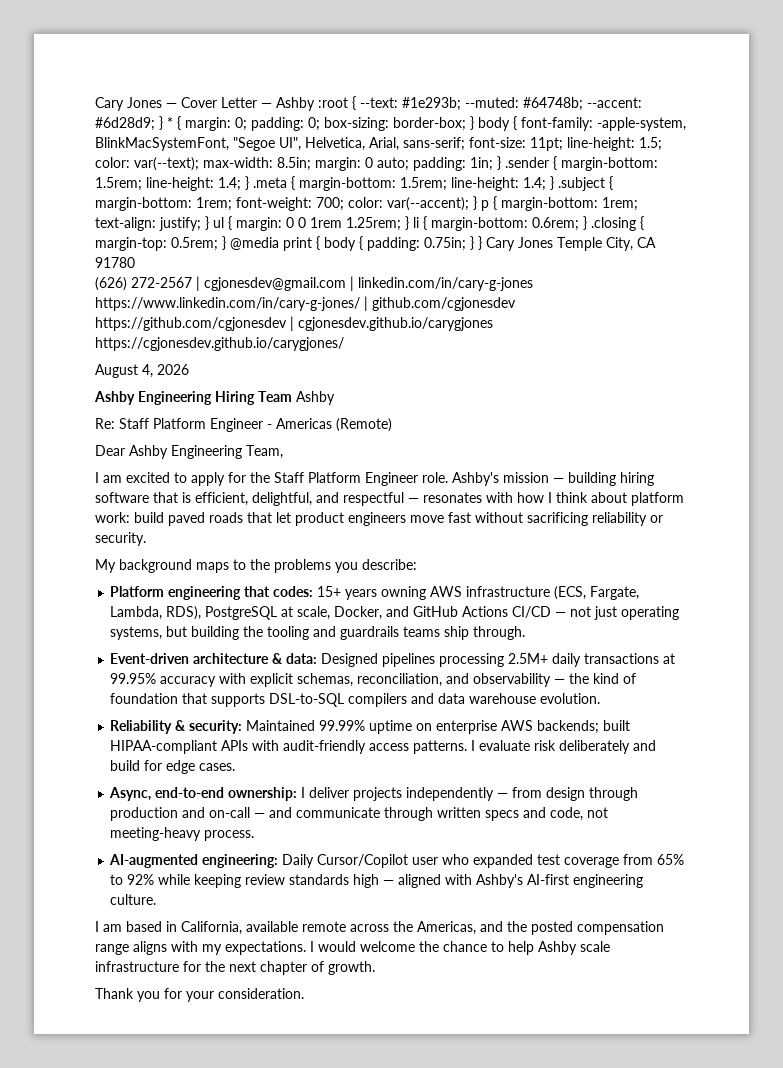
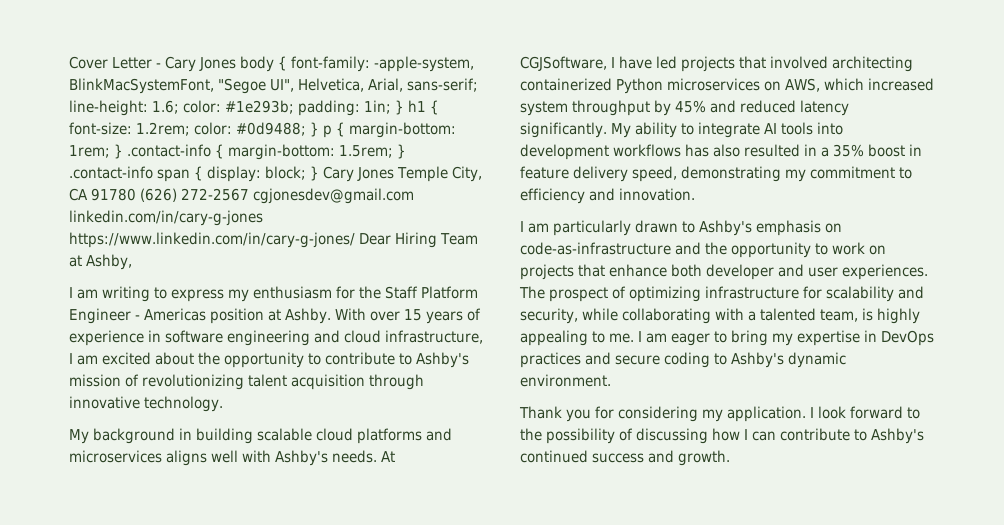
- Cary Jones — Cover Letter — Ashby :root { --text: #1e293b; --muted: #64748b; --accent: #6d28d9; } * { margin: 0; padding: 0; box-sizing: border-box; } body { font-family: -apple-system, BlinkMacSystemFont, "Segoe UI", Helvetica, Arial, sans-serif; font-size: 11pt; line-height: 1.5; color: var(--text); max-width: 8.5in; margin: 0 auto; padding: 1in; } .sender { margin-bottom: 1.5rem; line-height: 1.4; } .meta { margin-bottom: 1.5rem; line-height: 1.4; } .subject { margin-bottom: 1rem; font-weight: 700; color: var(--accent); } p { margin-bottom: 1rem; text-align: justify; } ul { margin: 0 0 1rem 1.25rem; } li { margin-bottom: 0.6rem; } .closing { margin-top: 0.5rem; } @media print { body { padding: 0.75in; } } Cary Jones Temple City, CA 91780
- (626) 272-2567 | cgjonesdev@gmail.com | linkedin.com/in/cary-g-jones https://www.linkedin.com/in/cary-g-jones/ | github.com/cgjonesdev https://github.com/cgjonesdev | cgjonesdev.github.io/carygjones https://cgjonesdev.github.io/carygjones/
- August 4, 2026
- Ashby Engineering Hiring Team Ashby
- Re: Staff Platform Engineer - Americas (Remote)
- Dear Ashby Engineering Team,
- I am excited to apply for the Staff Platform Engineer role. Ashby's mission — building hiring software that is efficient, delightful, and respectful — resonates with how I think about platform work: build paved roads that let product engineers move fast without sacrificing reliability or security.
- My background maps to the problems you describe:
- Platform engineering that codes: 15+ years owning AWS infrastructure (ECS, Fargate, Lambda, RDS), PostgreSQL at scale, Docker, and GitHub Actions CI/CD — not just operating systems, but building the tooling and guardrails teams ship through.
- Event-driven architecture & data: Designed pipelines processing 2.5M+ daily transactions at 99.95% accuracy with explicit schemas, reconciliation, and observability — the kind of foundation that supports DSL-to-SQL compilers and data warehouse evolution.
- Reliability & security: Maintained 99.99% uptime on enterprise AWS backends; built HIPAA-compliant APIs with audit-friendly access patterns. I evaluate risk deliberately and build for edge cases.
- Async, end-to-end ownership: I deliver projects independently — from design through production and on-call — and communicate through written specs and code, not meeting-heavy process.
- AI-augmented engineering: Daily Cursor/Copilot user who expanded test coverage from 65% to 92% while keeping review standards high — aligned with Ashby's AI-first engineering culture.
- I am based in California, available remote across the Americas, and the posted compensation range aligns with my expectations. I would welcome the chance to help Ashby scale infrastructure for the next chapter of growth.
- Thank you for your consideration.
+ Cover Letter - Cary Jones body { font-family: -apple-system, BlinkMacSystemFont, "Segoe UI", Helvetica, Arial, sans-serif; line-height: 1.6; color: #1e293b; padding: 1in; } h1 { font-size: 1.2rem; color: #0d9488; } p { margin-bottom: 1rem; } .contact-info { margin-bottom: 1.5rem; } .contact-info span { display: block; } Cary Jones Temple City, CA 91780 (626) 272-2567 cgjonesdev@gmail.com linkedin.com/in/cary-g-jones https://www.linkedin.com/in/cary-g-jones/ Dear Hiring Team at Ashby,
+ I am writing to express my enthusiasm for the Staff Platform Engineer - Americas position at Ashby. With over 15 years of experience in software engineering and cloud infrastructure, I am excited about the opportunity to contribute to Ashby's mission of revolutionizing talent acquisition through innovative technology.
+ My background in building scalable cloud platforms and microservices aligns well with Ashby's needs. At CGJSoftware, I have led projects that involved architecting containerized Python microservices on AWS, which increased system throughput by 45% and reduced latency significantly. My ability to integrate AI tools into development workflows has also resulted in a 35% boost in feature delivery speed, demonstrating my commitment to efficiency and innovation.
+ I am particularly drawn to Ashby's emphasis on code-as-infrastructure and the opportunity to work on projects that enhance both developer and user experiences. The prospect of optimizing infrastructure for scalability and security, while collaborating with a talented team, is highly appealing to me. I am eager to bring my expertise in DevOps practices and secure coding to Ashby's dynamic environment.
+ Thank you for considering my application. I look forward to the possibility of discussing how I can contribute to Ashby's continued success and growth.

